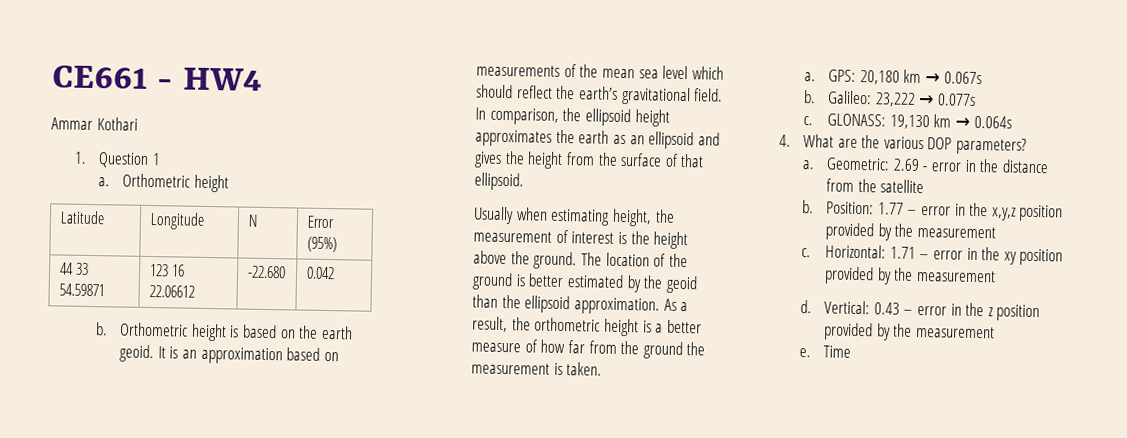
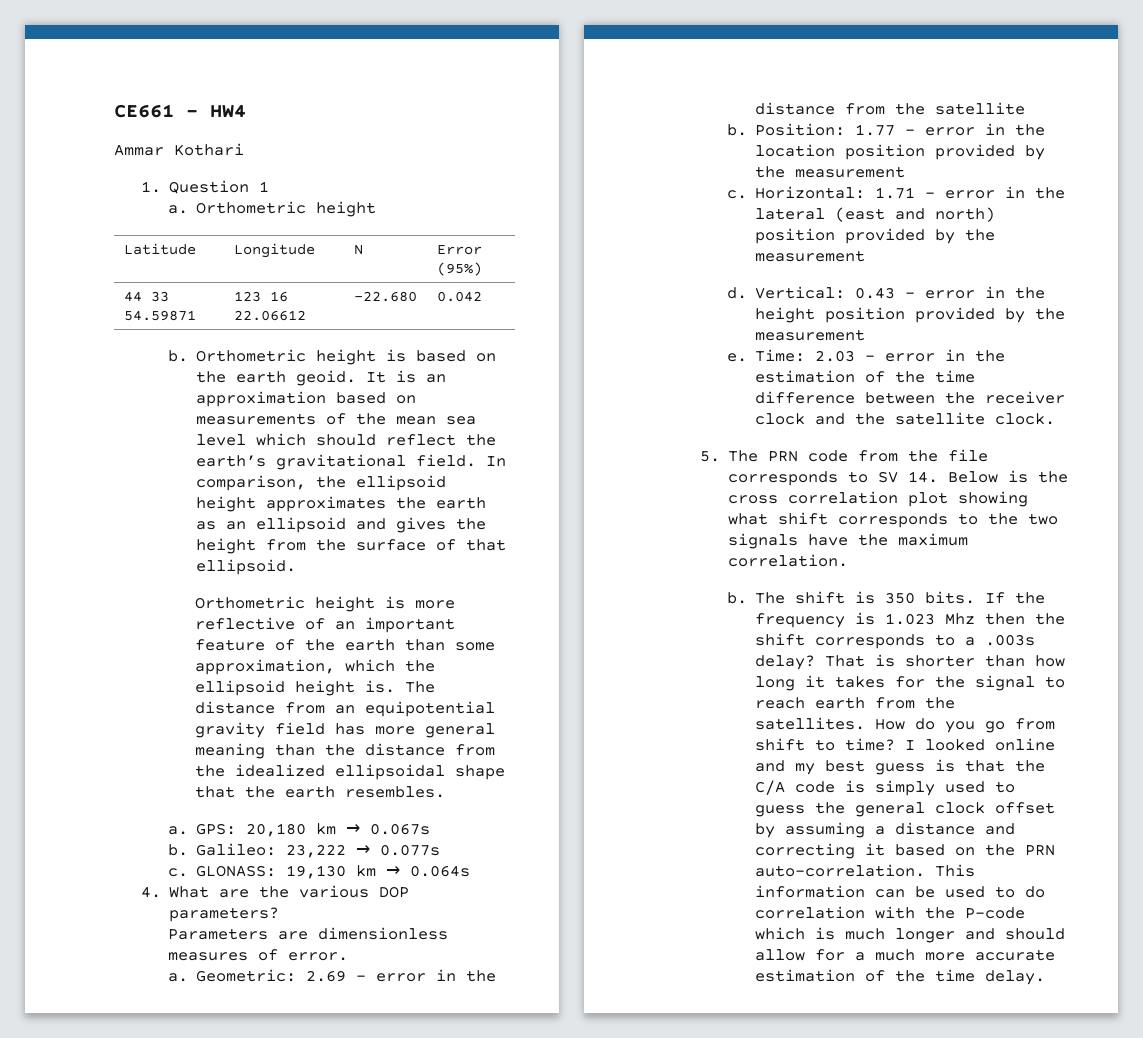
- Usually when estimating height, the measurement of interest is the height above the ground. The location of the ground is better estimated by the geoid than the ellipsoid approximation. As a result, the orthometric height is a better measure of how far from the ground the measurement is taken.
+ Orthometric height is more reflective of an important feature of the earth than some approximation, which the ellipsoid height is. The distance from an equipotential gravity field has more general meaning than the distance from the idealized ellipsoidal shape that the earth resembles.
+ Parameters are dimensionless measures of error.
- Position: 1.77 – error in the x,y,z position provided by the measurement
+ Position: 1.77 – error in the location position provided by the measurement
- Horizontal: 1.71 – error in the xy position provided by the measurement
+ Horizontal: 1.71 – error in the lateral (east and north) position provided by the measurement
- Vertical: 0.43 – error in the z position provided by the measurement
+ Vertical: 0.43 – error in the height position provided by the measurement
- Time
+ Time: 2.03 – error in the estimation of the time difference between the receiver clock and the satellite clock.
+ 5. The PRN code from the file corresponds to SV 14. Below is the cross correlation plot showing what shift corresponds to the two signals have the maximum correlation.
+ b. The shift is 350 bits. If the frequency is 1.023 Mhz then the shift corresponds to a .003s delay? That is shorter than how long it takes for the signal to reach earth from the satellites. How do you go from shift to time? I looked online and my best guess is that the C/A code is simply used to guess the general clock offset by assuming a distance and correcting it based on the PRN auto-correlation. This information can be used to do correlation with the P-code which is much longer and should allow for a much more accurate estimation of the time delay.

